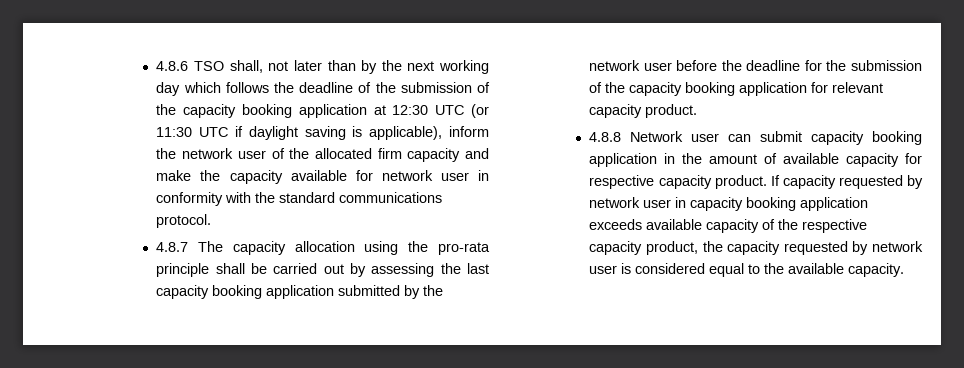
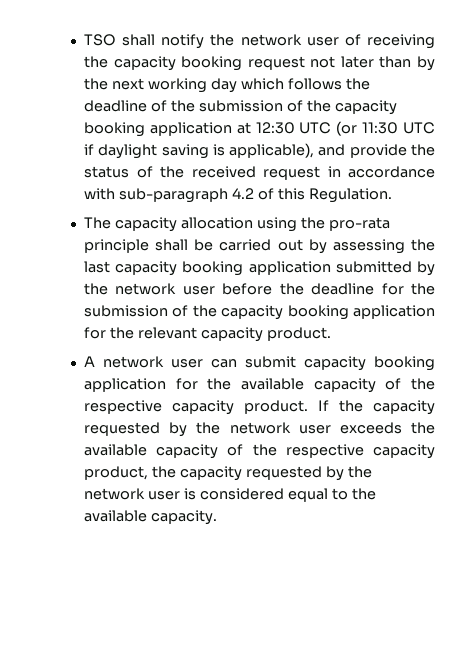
- 4.8.6 TSO shall, not later than by the next working day which follows the deadline of the submission of the capacity booking application at 12:30 UTC (or 11:30 UTC if daylight saving is applicable), inform the network user of the allocated firm capacity and make the capacity available for network user in conformity with the standard communications protocol.
- 4.8.7 The capacity allocation using the pro-rata principle shall be carried out by assessing the last capacity booking application submitted by the network user before the deadline for the submission of the capacity booking application for relevant capacity product.
+ TSO shall notify the network user of receiving the capacity booking request not later than by the next working day which follows the deadline of the submission of the capacity booking application at 12:30 UTC (or 11:30 UTC if daylight saving is applicable), and provide the status of the received request in accordance with sub-paragraph 4.2 of this Regulation.
+ The capacity allocation using the pro-rata principle shall be carried out by assessing the last capacity booking application submitted by the network user before the deadline for the submission of the capacity booking application for the relevant capacity product.
- 4.8.8 Network user can submit capacity booking application in the amount of available capacity for respective capacity product.
+ A network user can submit capacity booking application for the available capacity of the respective capacity product.
- If capacity requested by network user in capacity booking application exceeds available capacity of the respective capacity product, the capacity requested by network user is considered equal to the available capacity.
+ If the capacity requested by the network user exceeds the available capacity of the respective capacity product, the capacity requested by the network user is considered equal to the available capacity.

